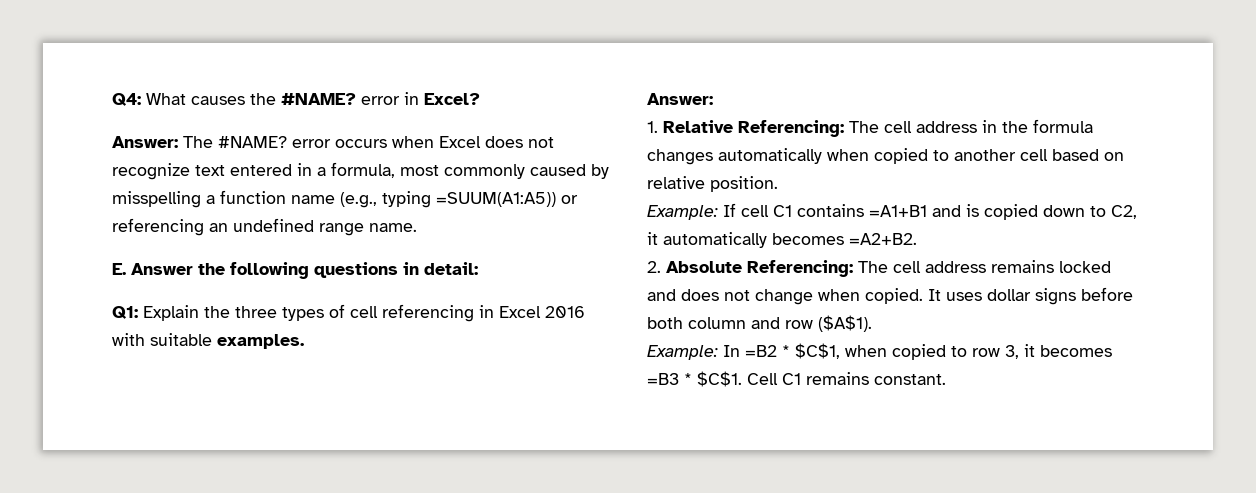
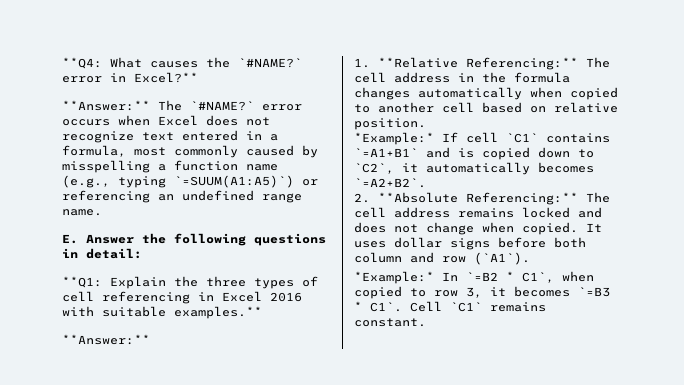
- Q4: What causes the #NAME? error in Excel?
- Answer: The #NAME? error occurs when Excel does not recognize text entered in a formula, most commonly caused by misspelling a function name (e.g., typing =SUUM(A1:A5)) or referencing an undefined range name.
+ **Q4: What causes the `#NAME?` error in Excel?**
+ **Answer:** The `#NAME?` error occurs when Excel does not recognize text entered in a formula, most commonly caused by misspelling a function name (e.g., typing `=SUUM(A1:A5)`) or referencing an undefined range name.
- Q1: Explain the three types of cell referencing in Excel 2016 with suitable examples.
- Answer:
+ **Q1: Explain the three types of cell referencing in Excel 2016 with suitable examples.**
+ **Answer:**
- 1. Relative Referencing: The cell address in the formula changes automatically when copied to another cell based on relative position.
+ 1. **Relative Referencing:** The cell address in the formula changes automatically when copied to another cell based on relative position.
- Example: If cell C1 contains =A1+B1 and is copied down to C2, it automatically becomes =A2+B2.
+ *Example:* If cell `C1` contains `=A1+B1` and is copied down to `C2`, it automatically becomes `=A2+B2`.
- 2. Absolute Referencing: The cell address remains locked and does not change when copied.
+ 2. **Absolute Referencing:** The cell address remains locked and does not change when copied.
- It uses dollar signs before both column and row ($A$1).
- Example: In =B2 * $C$1, when copied to row 3, it becomes =B3 * $C$1. Cell C1 remains constant.
+ It uses dollar signs before both column and row (`A1`).
+ *Example:* In `=B2 * C1`, when copied to row 3, it becomes `=B3 * C1`. Cell `C1` remains constant.

